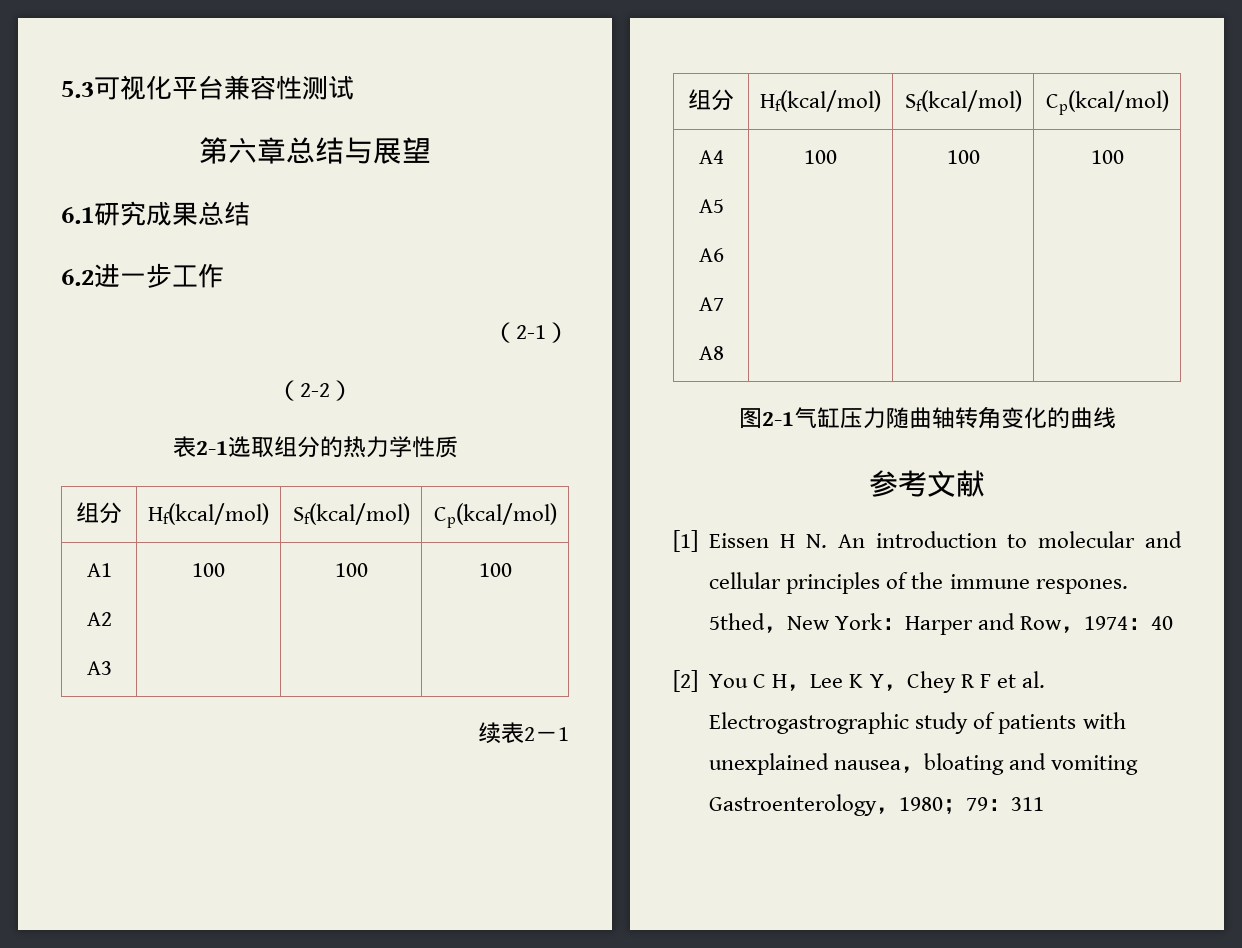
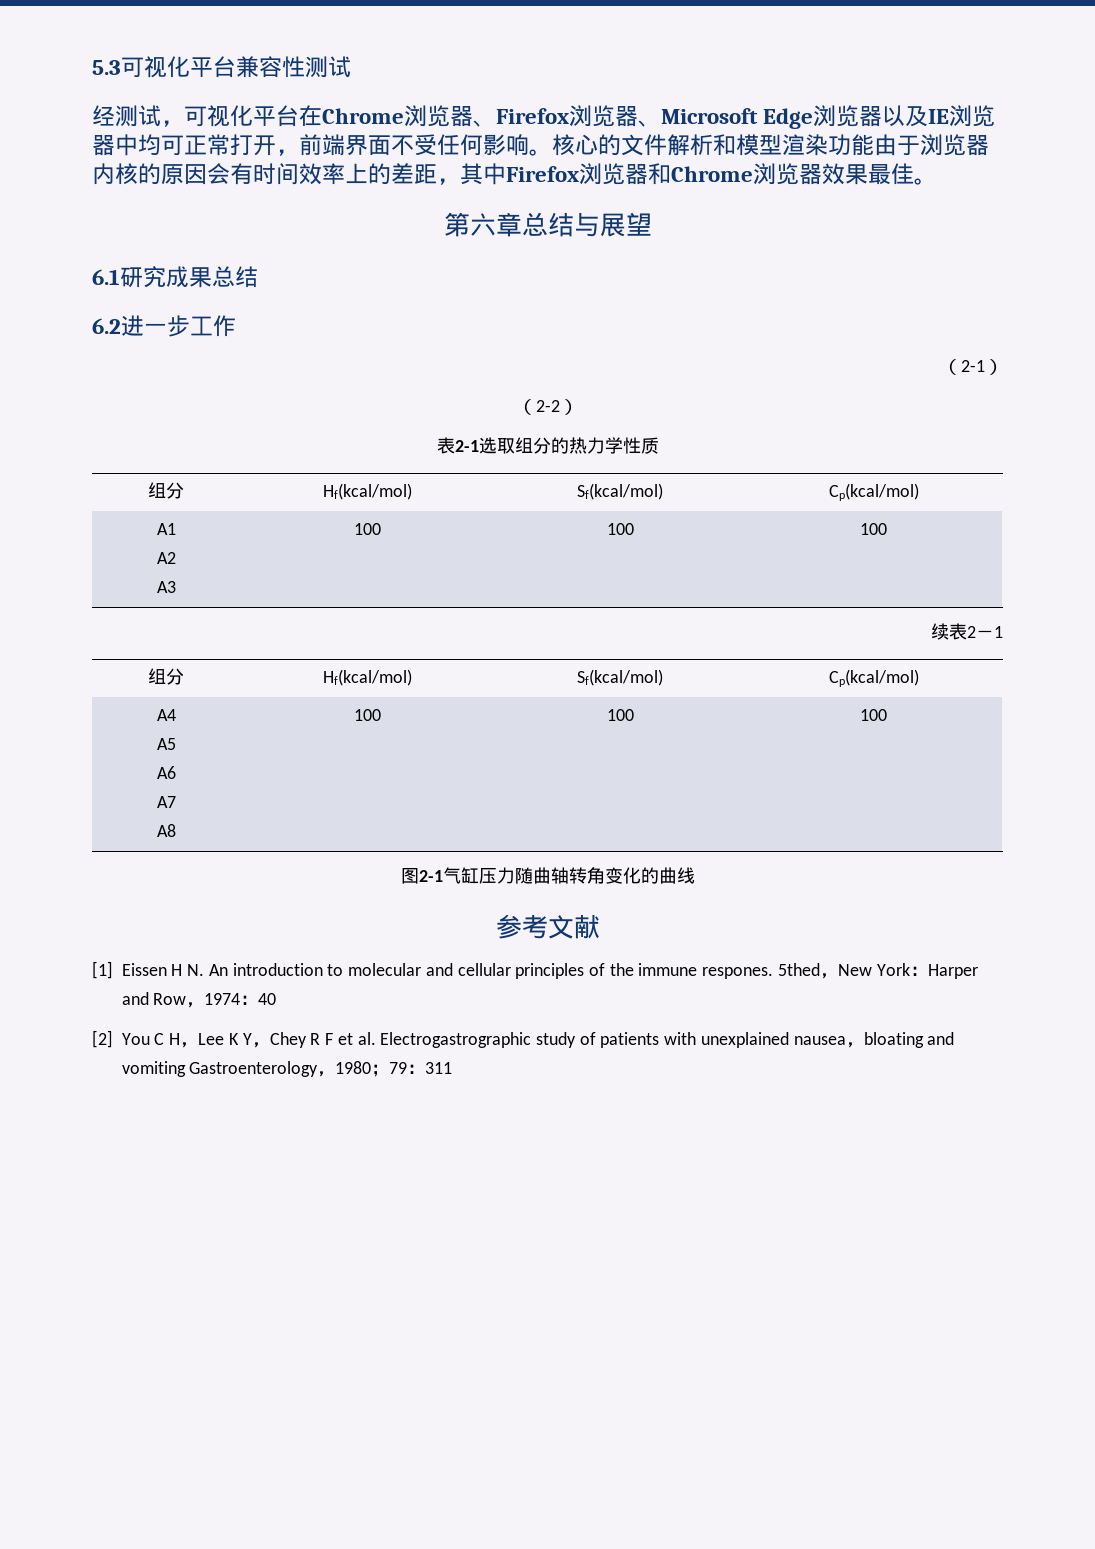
+ 经测试，可视化平台在Chrome浏览器、Firefox浏览器、Microsoft Edge浏览器以及IE浏览器中均可正常打开，前端界面不受任何影响。核心的文件解析和模型渲染功能由于浏览器内核的原因会有时间效率上的差距，其中Firefox浏览器和Chrome浏览器效果最佳。

